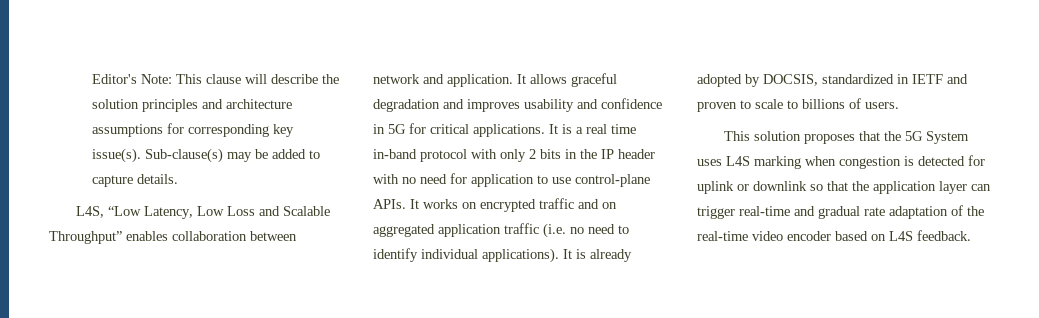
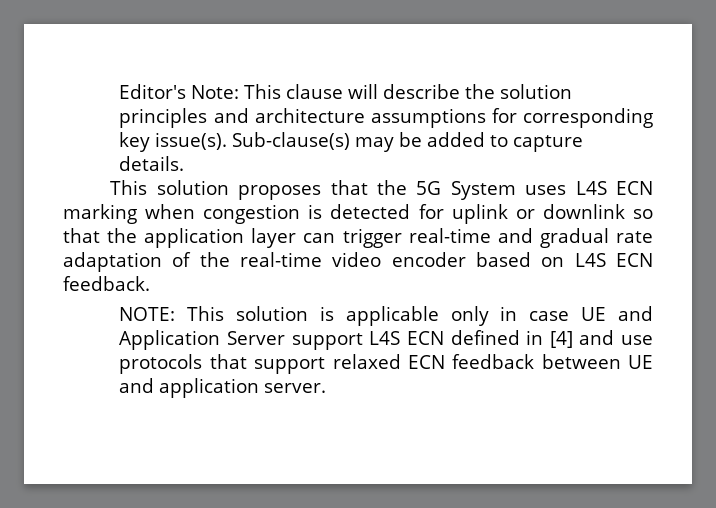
- L4S, “Low Latency, Low Loss and Scalable Throughput” enables collaboration between network and application. It allows graceful degradation and improves usability and confidence in 5G for critical applications. It is a real time in-band protocol with only 2 bits in the IP header with no need for application to use control-plane APIs. It works on encrypted traffic and on aggregated application traffic (i.e. no need to identify individual applications). It is already adopted by DOCSIS, standardized in IETF and proven to scale to billions of users.
- This solution proposes that the 5G System uses L4S marking when congestion is detected for uplink or downlink so that the application layer can trigger real-time and gradual rate adaptation of the real-time video encoder based on L4S feedback.
+ This solution proposes that the 5G System uses L4S ECN marking when congestion is detected for uplink or downlink so that the application layer can trigger real-time and gradual rate adaptation of the real-time video encoder based on L4S ECN feedback.
+ NOTE: This solution is applicable only in case UE and Application Server support L4S ECN defined in [4] and use protocols that support relaxed ECN feedback between UE and application server.

